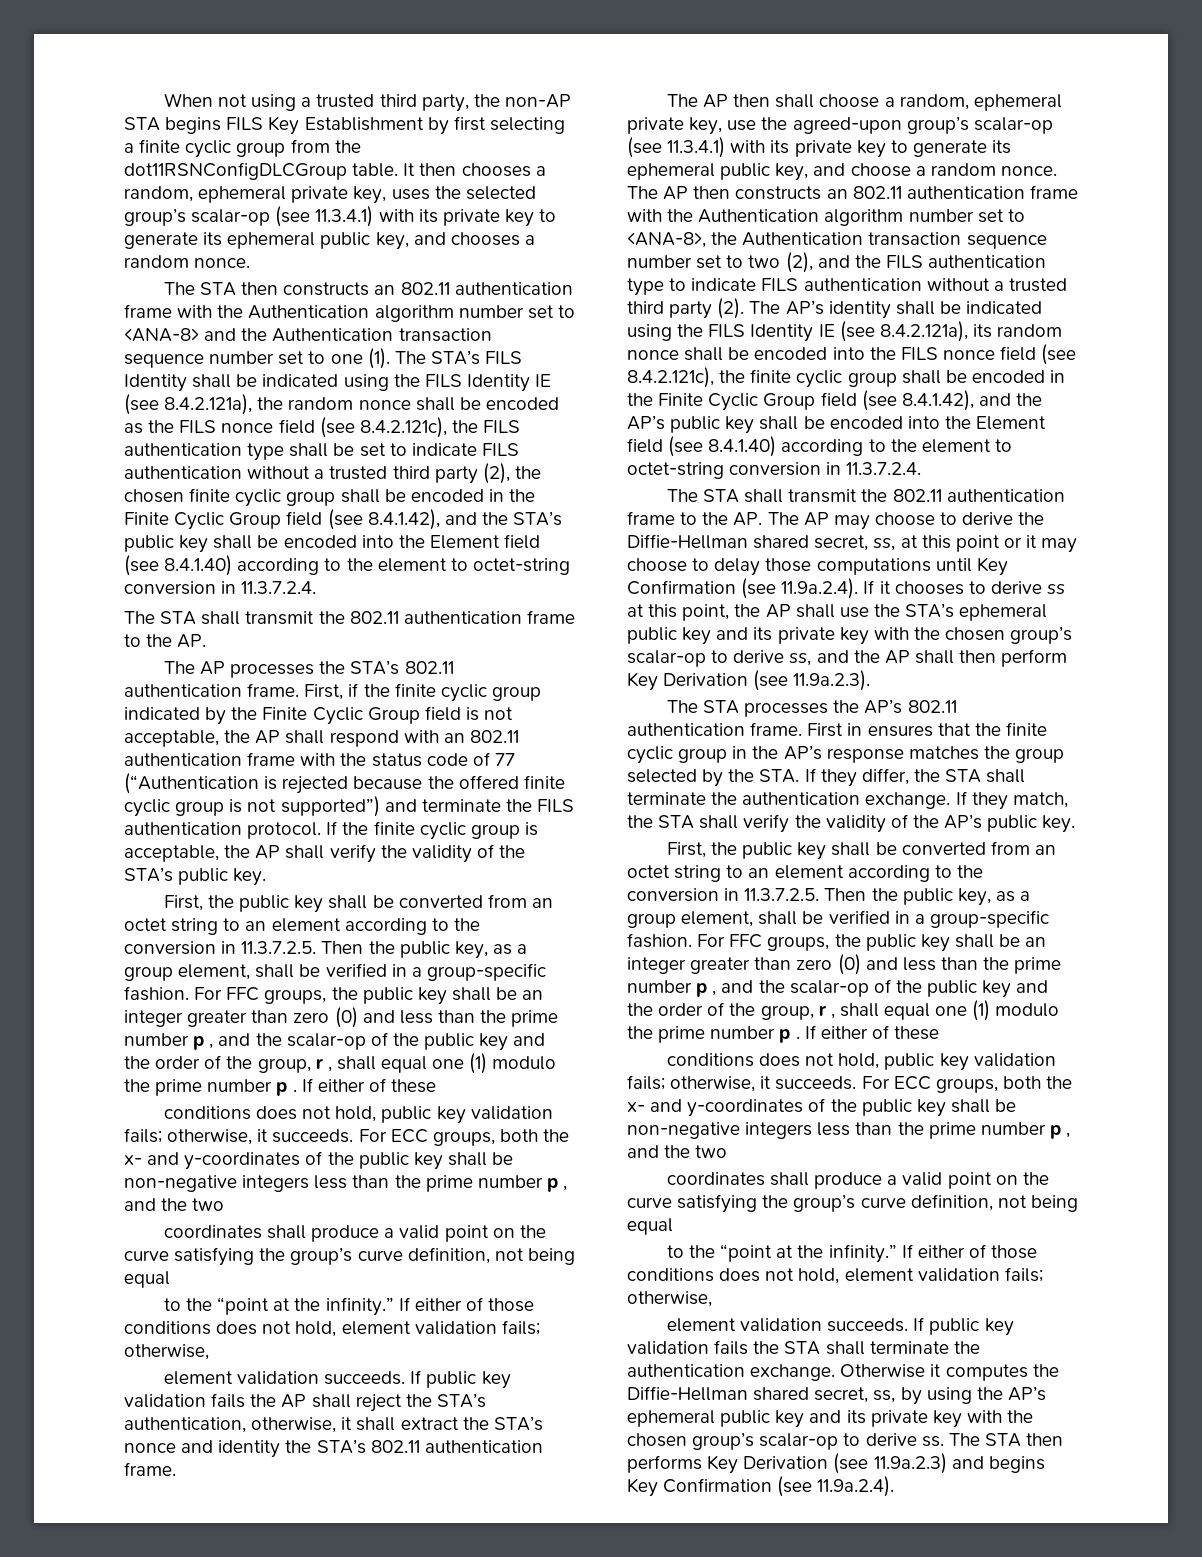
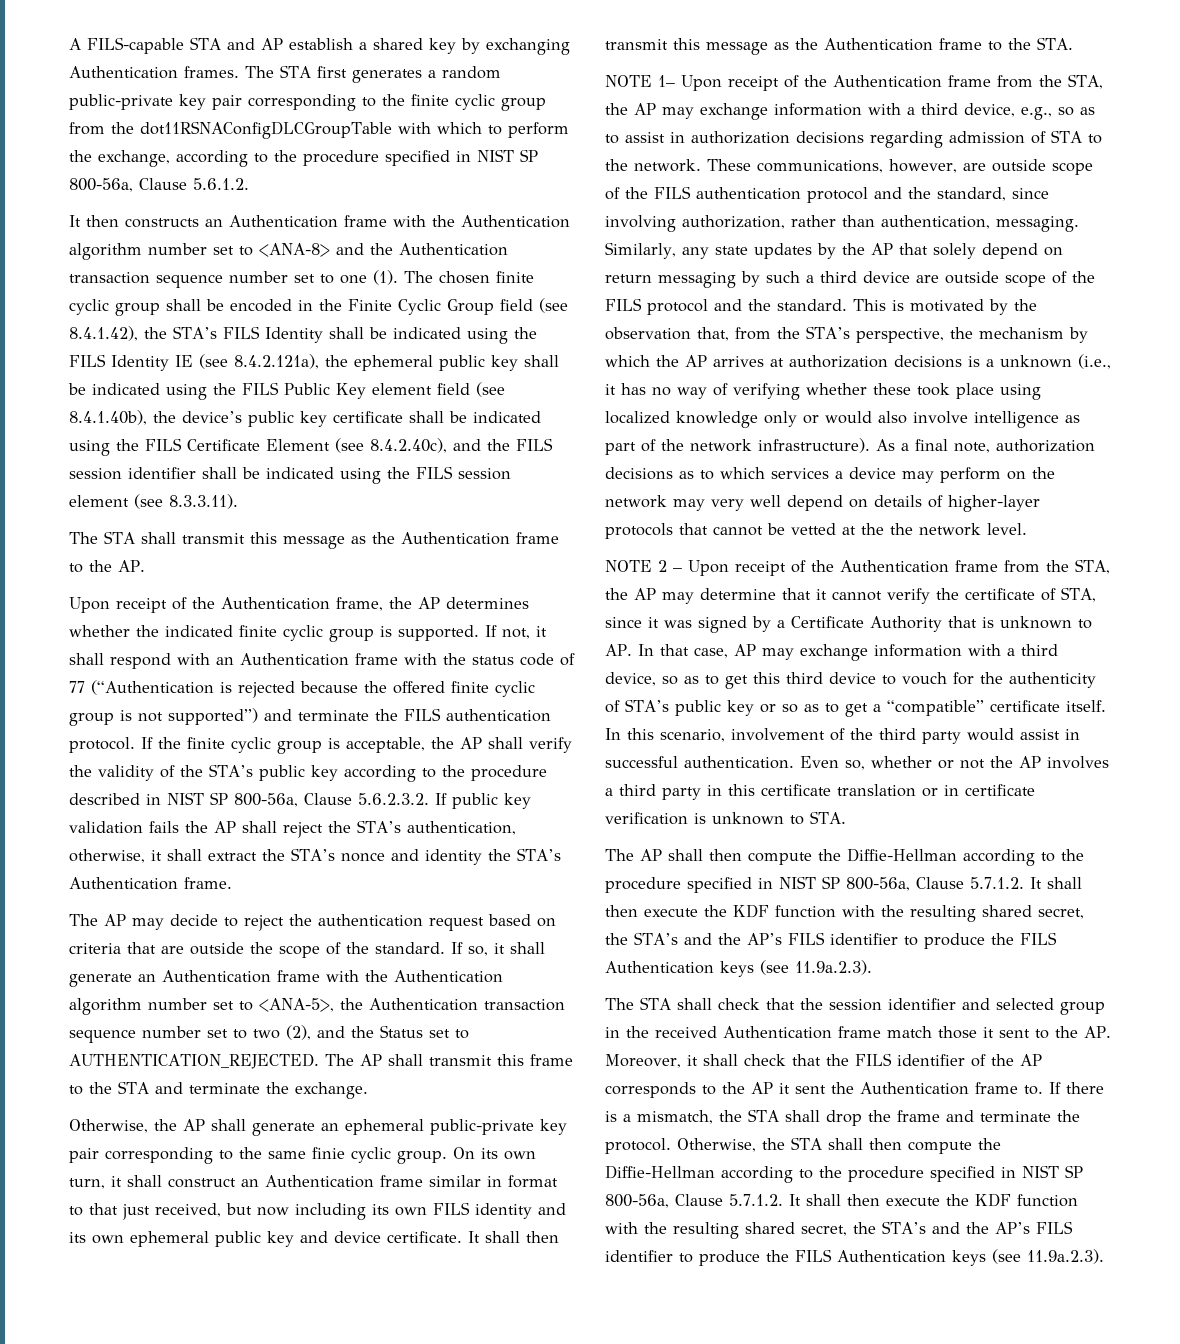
- When not using a trusted third party, the non-AP STA begins FILS Key Establishment by first selecting a finite cyclic group from the dot11RSNConfigDLCGroup table. It then chooses a random, ephemeral private key, uses the selected group’s scalar-op (see 11.3.4.1) with its private key to generate its ephemeral public key, and chooses a random nonce.
- The STA then constructs an 802.11 authentication frame with the Authentication algorithm number set to <ANA-8> and the Authentication transaction sequence number set to one (1).
+ A FILS-capable STA and AP establish a shared key by exchanging Authentication frames. The STA first generates a random public-private key pair corresponding to the finite cyclic group from the dot11RSNAConfigDLCGroupTable with which to perform the exchange, according to the procedure specified in NIST SP 800-56a, Clause 5.6.1.2.
+ It then constructs an Authentication frame with the Authentication algorithm number set to <ANA-8> and the Authentication transaction sequence number set to one (1).
- The STA’s FILS Identity shall be indicated using the FILS Identity IE (see 8.4.2.121a), the random nonce shall be encoded as the FILS nonce field (see 8.4.2.121c), the FILS authentication type shall be set to indicate FILS authentication without a trusted third party (2), the chosen finite cyclic group shall be encoded in the Finite Cyclic Group field (see 8.4.1.42), and the STA’s public key shall be encoded into the Element field (see 8.4.1.40) according to the element to octet-string conversion in 11.3.7.2.4.
- The STA shall transmit the 802.11 authentication frame to the AP.
+ The chosen finite cyclic group shall be encoded in the Finite Cyclic Group field (see 8.4.1.42), the STA’s FILS Identity shall be indicated using the FILS Identity IE (see 8.4.2.121a), the ephemeral public key shall be indicated using the FILS Public Key element field (see 8.4.1.40b), the device’s public key certificate shall be indicated using the FILS Certificate Element (see 8.4.2.40c), and the FILS session identifier shall be indicated using the FILS session element (see 8.3.3.11).
+ The STA shall transmit this message as the Authentication frame to the AP.
- The AP processes the STA’s 802.11 authentication frame. First, if the finite cyclic group indicated by the Finite Cyclic Group field is not acceptable, the AP shall respond with an 802.11 authentication frame with the status code of 77 (“Authentication is rejected because the offered finite cyclic group is not supported”) and terminate the FILS authentication protocol.
+ Upon receipt of the Authentication frame, the AP determines whether the indicated finite cyclic group is supported. If not, it shall respond with an Authentication frame with the status code of 77 (“Authentication is rejected because the offered finite cyclic group is not supported”) and terminate the FILS authentication protocol.
- If the finite cyclic group is acceptable, the AP shall verify the validity of the STA’s public key.
- First, the public key shall be converted from an octet string to an element according to the conversion in 11.3.7.2.5. Then the public key, as a group element, shall be verified in a group-specific fashion. For FFC groups, the public key shall be an integer greater than zero (0) and less than the prime number p , and the scalar-op of the public key and the order of the group, r , shall equal one (1) modulo the prime number p . If either of these
- conditions does not hold, public key validation fails; otherwise, it succeeds. For ECC groups, both the x- and y-coordinates of the public key shall be non-negative integers less than the prime number p , and the two
- coordinates shall produce a valid point on the curve satisfying the group’s curve definition, not being equal
- to the “point at the infinity.” If either of those conditions does not hold, element validation fails; otherwise,
- element validation succeeds. If public key validation fails the AP shall reject the STA’s authentication, otherwise, it shall extract the STA’s nonce and identity the STA’s 802.11 authentication frame.
+ If the finite cyclic group is acceptable, the AP shall verify the validity of the STA’s public key according to the procedure described in NIST SP 800-56a, Clause 5.6.2.3.2. If public key validation fails the AP shall reject the STA’s authentication, otherwise, it shall extract the STA’s nonce and identity the STA’s Authentication frame.
- The AP then shall choose a random, ephemeral private key, use the agreed-upon group’s scalar-op (see 11.3.4.1) with its private key to generate its ephemeral public key, and choose a random nonce. The AP then constructs an 802.11 authentication frame with the Authentication algorithm number set to <ANA-8>, the Authentication transaction sequence number set to two (2), and the FILS authentication type to indicate FILS authentication without a trusted third party (2). The AP’s identity shall be indicated using the FILS Identity IE (see 8.4.2.121a), its random nonce shall be encoded into the FILS nonce field (see 8.4.2.121c), the finite cyclic group shall be encoded in the Finite Cyclic Group field (see 8.4.1.42), and the AP’s public key shall be encoded into the Element field (see 8.4.1.40) according to the element to octet-string conversion in 11.3.7.2.4.
- The STA shall transmit the 802.11 authentication frame to the AP. The AP may choose to derive the Diffie-Hellman shared secret, ss, at this point or it may choose to delay those computations until Key Confirmation (see 11.9a.2.4). If it chooses to derive ss at this point, the AP shall use the STA’s ephemeral public key and its private key with the chosen group’s scalar-op to derive ss, and the AP shall then perform Key Derivation (see 11.9a.2.3).
- The STA processes the AP’s 802.11 authentication frame. First in ensures that the finite cyclic group in the AP’s response matches the group selected by the STA. If they differ, the STA shall terminate the authentication exchange. If they match, the STA shall verify the validity of the AP’s public key.
- First, the public key shall be converted from an octet string to an element according to the conversion in 11.3.7.2.5. Then the public key, as a group element, shall be verified in a group-specific fashion. For FFC groups, the public key shall be an integer greater than zero (0) and less than the prime number p , and the scalar-op of the public key and the order of the group, r , shall equal one (1) modulo the prime number p . If either of these
- conditions does not hold, public key validation fails; otherwise, it succeeds. For ECC groups, both the x- and y-coordinates of the public key shall be non-negative integers less than the prime number p , and the two
- coordinates shall produce a valid point on the curve satisfying the group’s curve definition, not being equal
- to the “point at the infinity.” If either of those conditions does not hold, element validation fails; otherwise,
- element validation succeeds. If public key validation fails the STA shall terminate the authentication exchange. Otherwise it computes the Diffie-Hellman shared secret, ss, by using the AP’s ephemeral public key and its private key with the chosen group’s scalar-op to derive ss. The STA then performs Key Derivation (see 11.9a.2.3) and begins Key Confirmation (see 11.9a.2.4).
+ The AP may decide to reject the authentication request based on criteria that are outside the scope of the standard. If so, it shall generate an Authentication frame with the Authentication algorithm number set to <ANA-5>, the Authentication transaction sequence number set to two (2), and the Status set to AUTHENTICATION_REJECTED. The AP shall transmit this frame to the STA and terminate the exchange.
+ Otherwise, the AP shall generate an ephemeral public-private key pair corresponding to the same finie cyclic group. On its own turn, it shall construct an Authentication frame similar in format to that just received, but now including its own FILS identity and its own ephemeral public key and device certificate. It shall then transmit this message as the Authentication frame to the STA.
+ NOTE 1– Upon receipt of the Authentication frame from the STA, the AP may exchange information with a third device, e.g., so as to assist in authorization decisions regarding admission of STA to the network. These communications, however, are outside scope of the FILS authentication protocol and the standard, since involving authorization, rather than authentication, messaging. Similarly, any state updates by the AP that solely depend on return messaging by such a third device are outside scope of the FILS protocol and the standard. This is motivated by the observation that, from the STA’s perspective, the mechanism by which the AP arrives at authorization decisions is a unknown (i.e., it has no way of verifying whether these took place using localized knowledge only or would also involve intelligence as part of the network infrastructure). As a final note, authorization decisions as to which services a device may perform on the network may very well depend on details of higher-layer protocols that cannot be vetted at the the network level.
+ NOTE 2 – Upon receipt of the Authentication frame from the STA, the AP may determine that it cannot verify the certificate of STA, since it was signed by a Certificate Authority that is unknown to AP. In that case, AP may exchange information with a third device, so as to get this third device to vouch for the authenticity of STA’s public key or so as to get a “compatible” certificate itself. In this scenario, involvement of the third party would assist in successful authentication. Even so, whether or not the AP involves a third party in this certificate translation or in certificate verification is unknown to STA.
+ The AP shall then compute the Diffie-Hellman according to the procedure specified in NIST SP 800-56a, Clause 5.7.1.2. It shall then execute the KDF function with the resulting shared secret, the STA’s and the AP’s FILS identifier to produce the FILS Authentication keys (see 11.9a.2.3).
+ The STA shall check that the session identifier and selected group in the received Authentication frame match those it sent to the AP. Moreover, it shall check that the FILS identifier of the AP corresponds to the AP it sent the Authentication frame to. If there is a mismatch, the STA shall drop the frame and terminate the protocol. Otherwise, the STA shall then compute the Diffie-Hellman according to the procedure specified in NIST SP 800-56a, Clause 5.7.1.2. It shall then execute the KDF function with the resulting shared secret, the STA’s and the AP’s FILS identifier to produce the FILS Authentication keys (see 11.9a.2.3).

